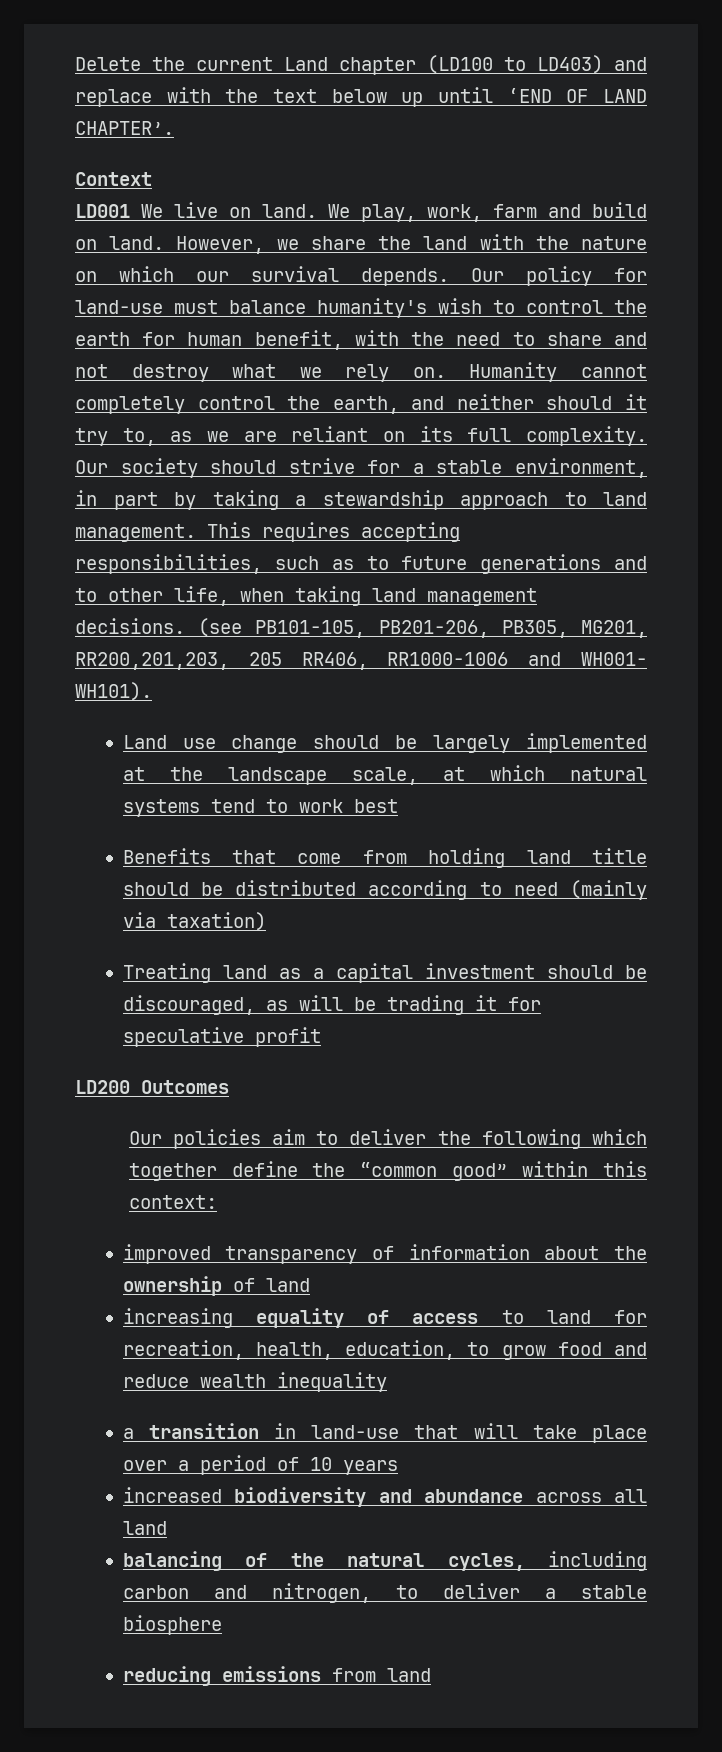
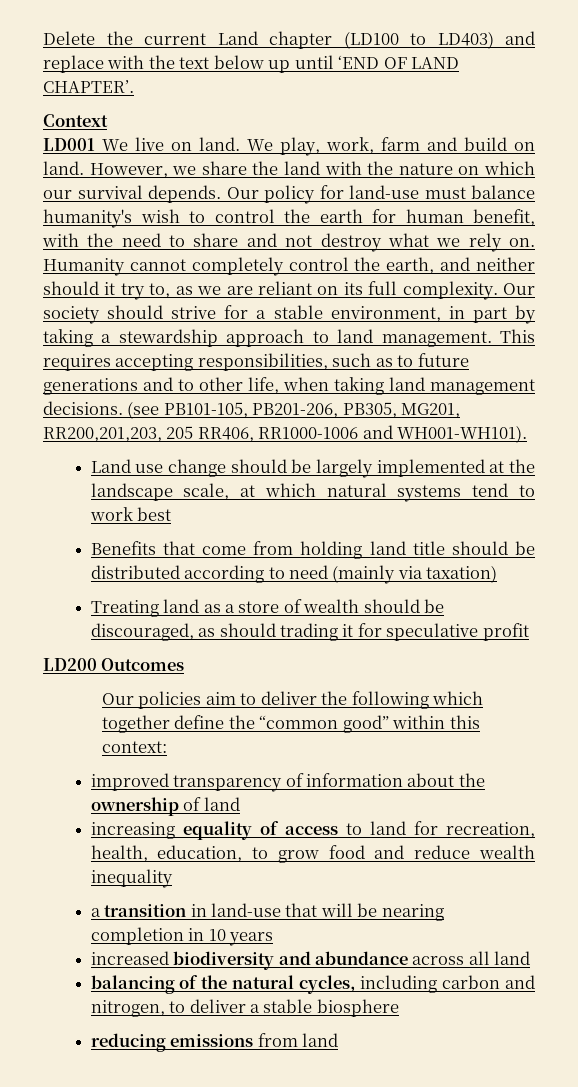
- (see PB101-105, PB201-206, PB305, MG201, RR200,201,203, 205 RR406, RR1000-1006 and WH001- WH101).
+ (see PB101-105, PB201-206, PB305, MG201, RR200,201,203, 205 RR406, RR1000-1006 and WH001-WH101).
- Treating land as a capital investment should be discouraged, as will be trading it for speculative profit
+ Treating land as a store of wealth should be discouraged, as should trading it for speculative profit
- a transition in land-use that will take place over a period of 10 years
+ a transition in land-use that will be nearing completion in 10 years

